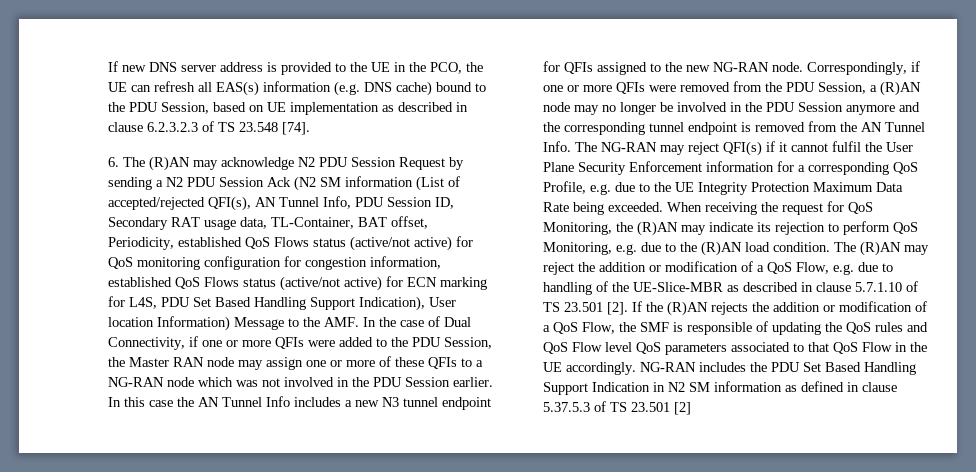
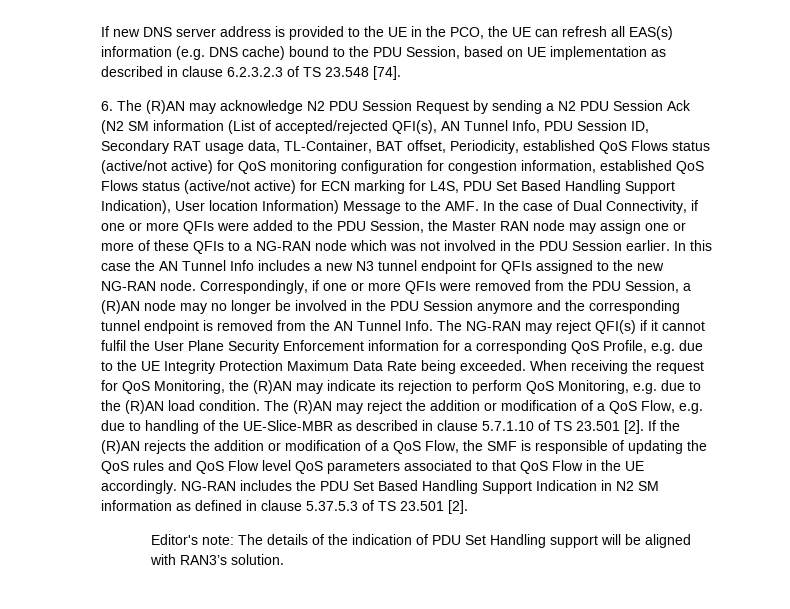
- NG-RAN includes the PDU Set Based Handling Support Indication in N2 SM information as defined in clause 5.37.5.3 of TS 23.501 [2]
+ NG-RAN includes the PDU Set Based Handling Support Indication in N2 SM information as defined in clause 5.37.5.3 of TS 23.501 [2].
+ Editor's note: The details of the indication of PDU Set Handling support will be aligned with RAN3’s solution.

